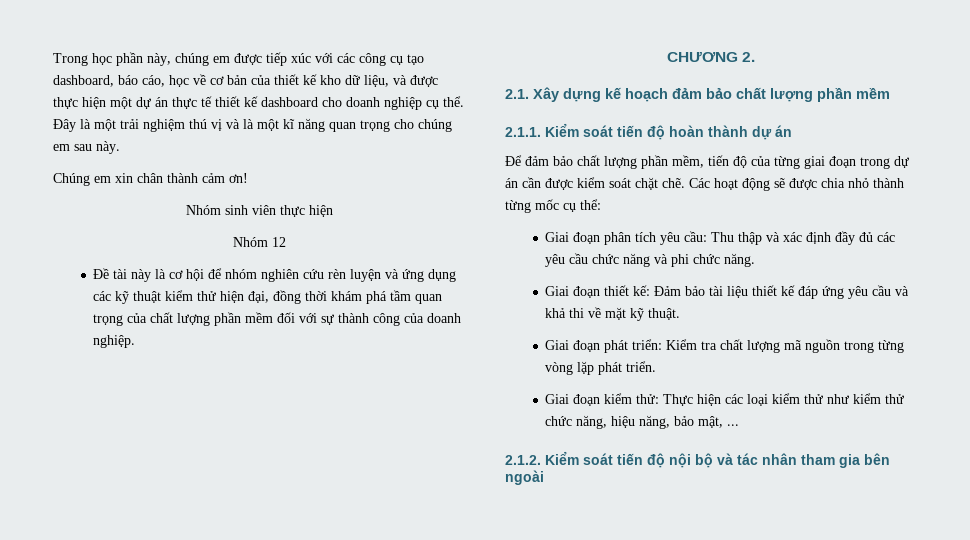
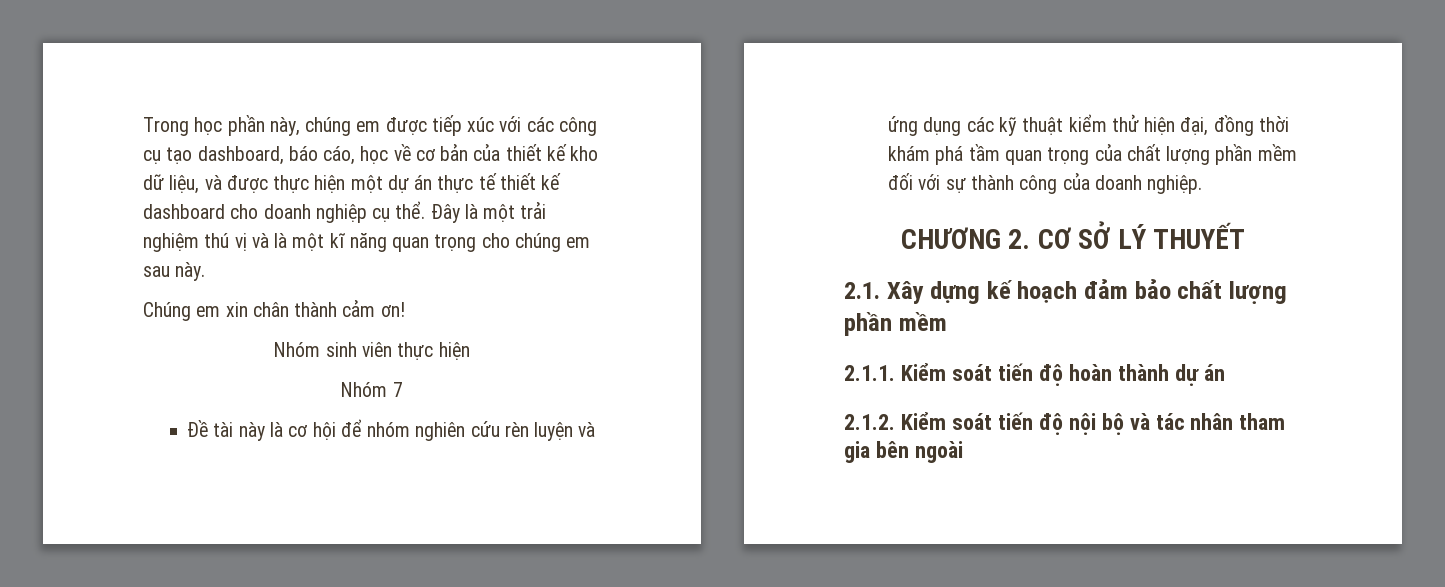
- Nhóm 12
+ Nhóm 7
- CHƯƠNG 2.
+ CHƯƠNG 2. CƠ SỞ LÝ THUYẾT
- Để đảm bảo chất lượng phần mềm, tiến độ của từng giai đoạn trong dự án cần được kiểm soát chặt chẽ. Các hoạt động sẽ được chia nhỏ thành từng mốc cụ thể:
- Giai đoạn phân tích yêu cầu: Thu thập và xác định đầy đủ các yêu cầu chức năng và phi chức năng.
- Giai đoạn thiết kế: Đảm bảo tài liệu thiết kế đáp ứng yêu cầu và khả thi về mặt kỹ thuật.
- Giai đoạn phát triển: Kiểm tra chất lượng mã nguồn trong từng vòng lặp phát triển.
- Giai đoạn kiểm thử: Thực hiện các loại kiểm thử như kiểm thử chức năng, hiệu năng, bảo mật, ...

